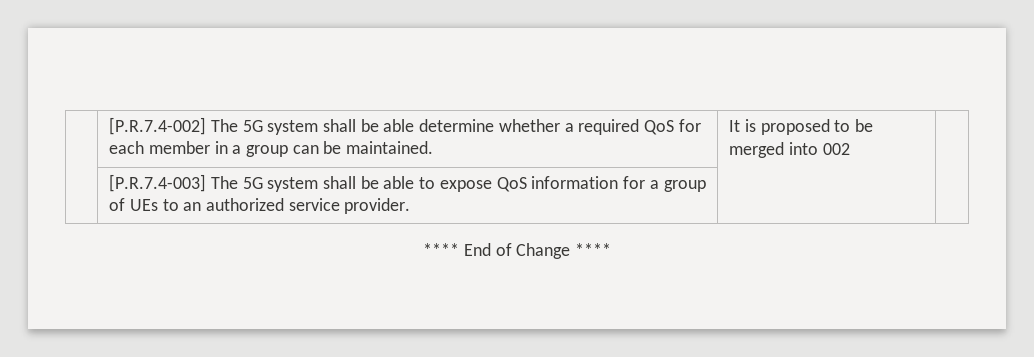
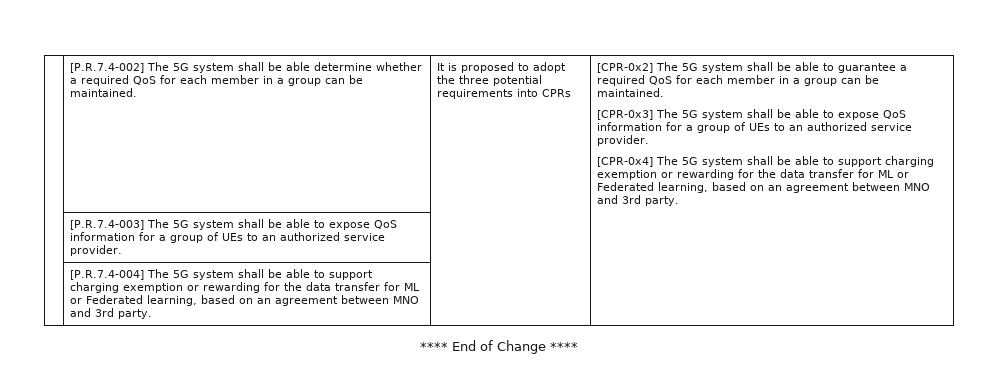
- It is proposed to be merged into 002
+ It is proposed to adopt the three potential requirements into CPRs | [CPR-0x2] The 5G system shall be able to guarantee a required QoS for each member in a group can be maintained.
+ [CPR-0x3] The 5G system shall be able to expose QoS information for a group of UEs to an authorized service provider.
+ [CPR-0x4] The 5G system shall be able to support charging exemption or rewarding for the data transfer for ML or Federated learning, based on an agreement between MNO and 3rd party.
+ | [P.R.7.4-004] The 5G system shall be able to support charging exemption or rewarding for the data transfer for ML or Federated learning, based on an agreement between MNO and 3rd party. | |

